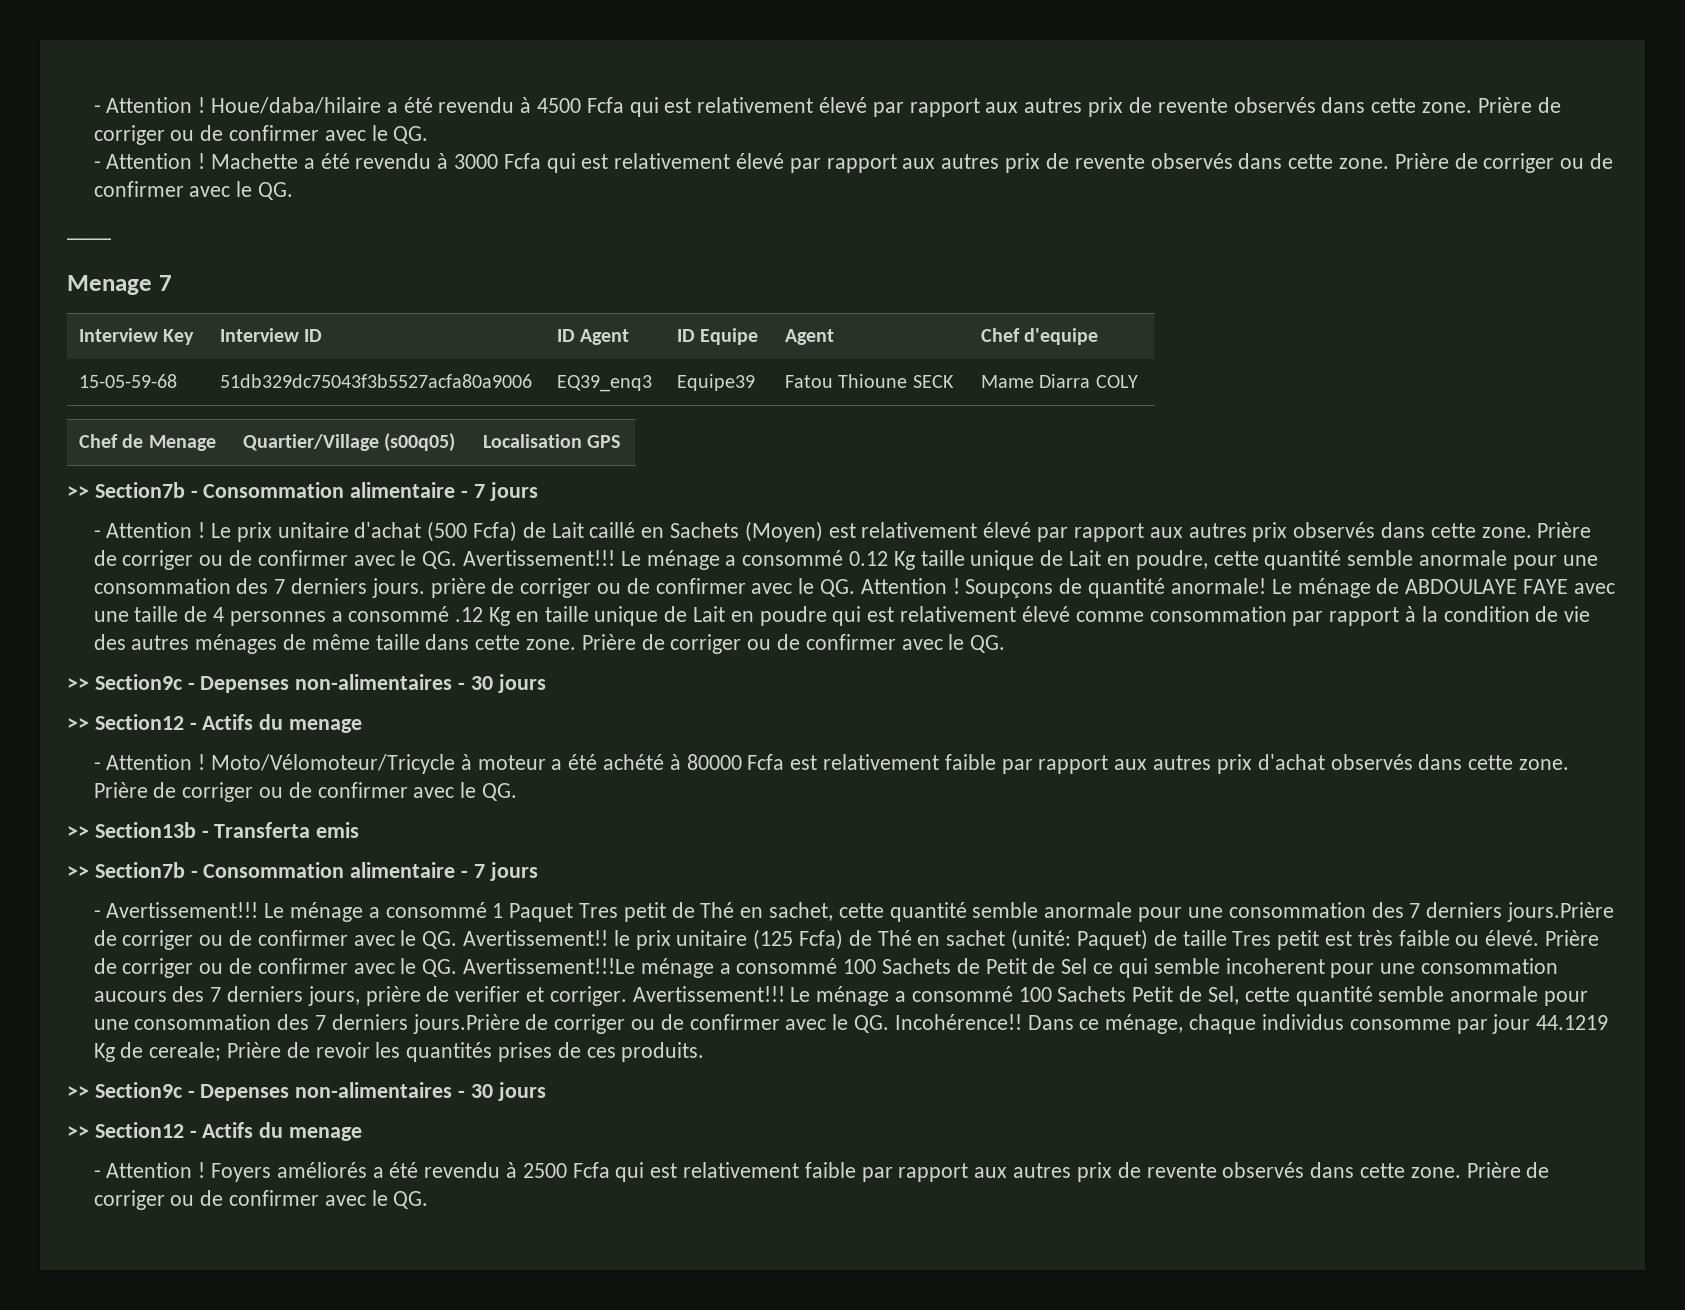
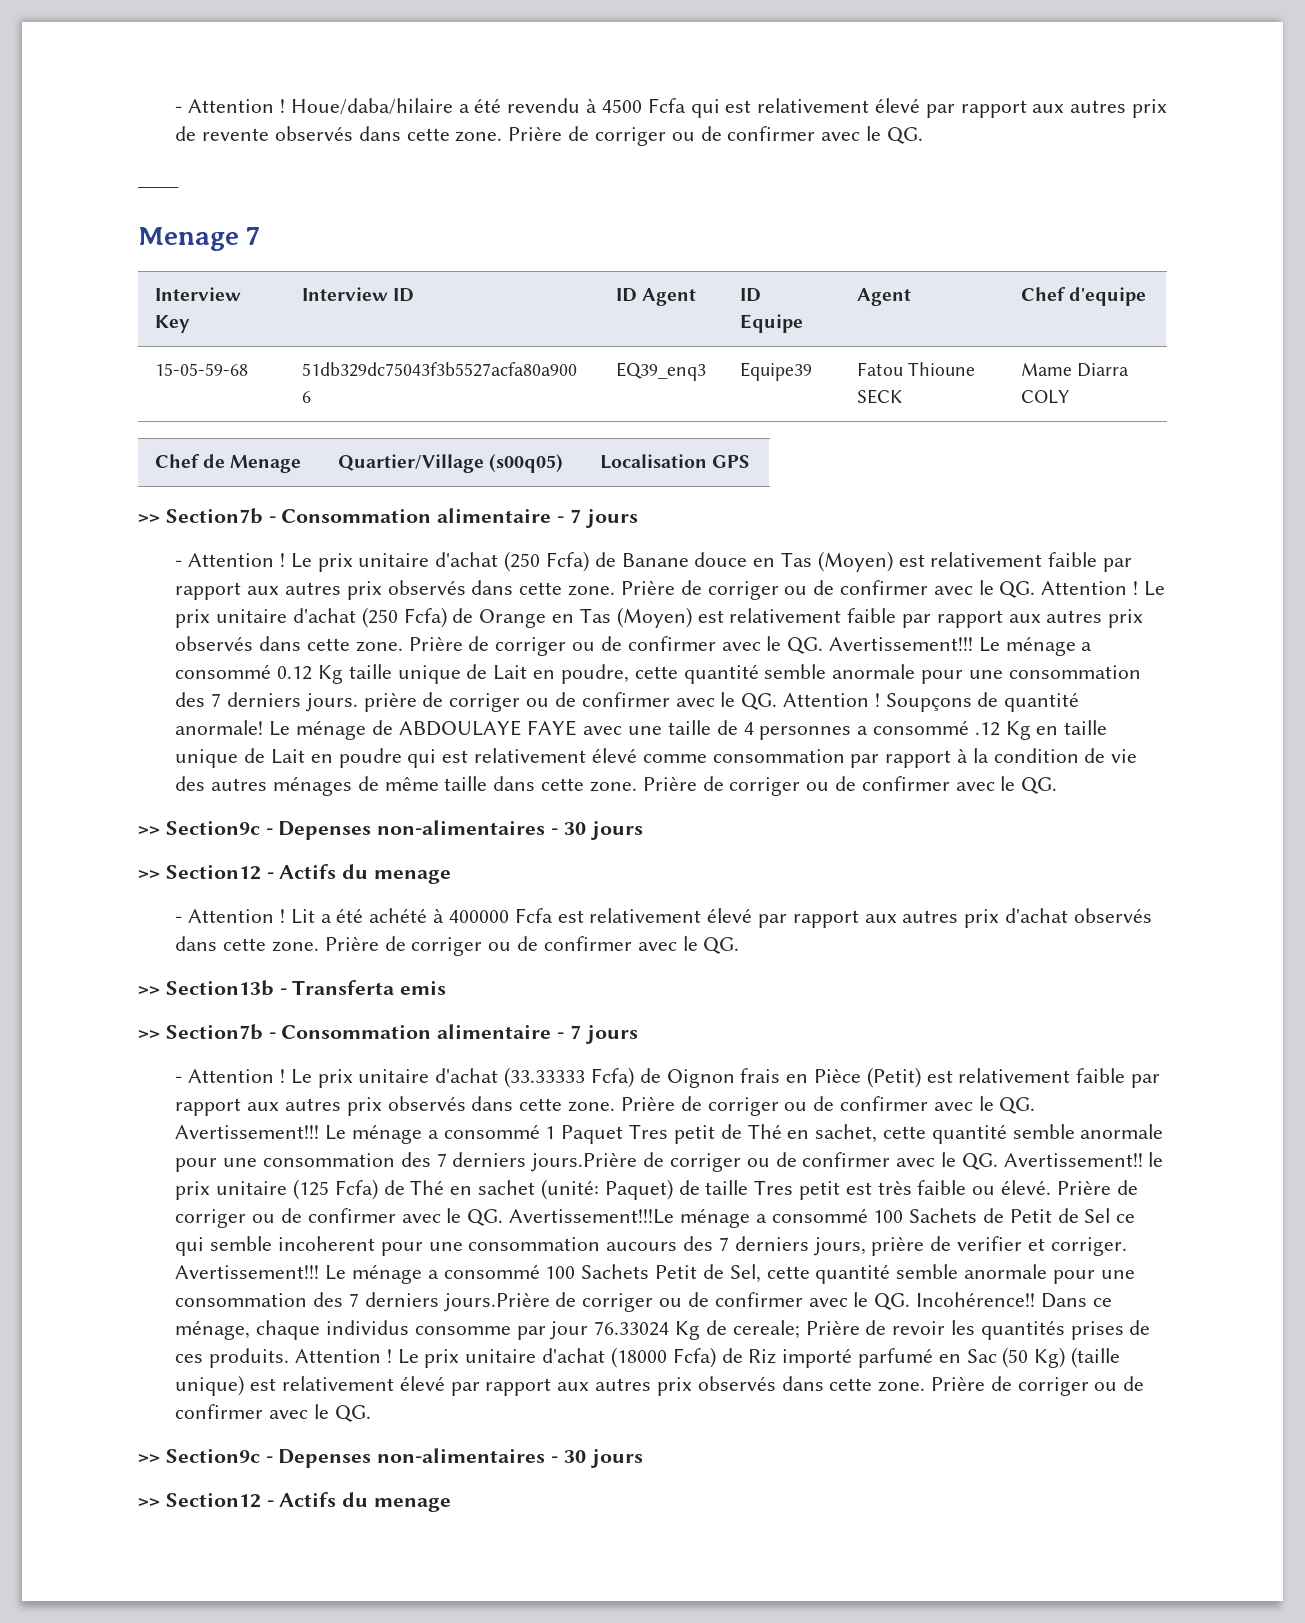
- - Attention ! Machette a été revendu à 3000 Fcfa qui est relativement élevé par rapport aux autres prix de revente observés dans cette zone. Prière de corriger ou de confirmer avec le QG.
- Le prix unitaire d'achat (500 Fcfa) de Lait caillé en Sachets (Moyen) est relativement élevé par rapport aux autres prix observés dans cette zone.
+ Le prix unitaire d'achat (250 Fcfa) de Banane douce en Tas (Moyen) est relativement faible par rapport aux autres prix observés dans cette zone. Prière de corriger ou de confirmer avec le QG. Attention ! Le prix unitaire d'achat (250 Fcfa) de Orange en Tas (Moyen) est relativement faible par rapport aux autres prix observés dans cette zone.
- Moto/Vélomoteur/Tricycle à moteur a été achété à 80000 Fcfa est relativement faible par rapport aux autres prix d'achat observés dans cette zone.
+ Lit a été achété à 400000 Fcfa est relativement élevé par rapport aux autres prix d'achat observés dans cette zone.
- - Avertissement!!!
+ - Attention ! Le prix unitaire d'achat (33.33333 Fcfa) de Oignon frais en Pièce (Petit) est relativement faible par rapport aux autres prix observés dans cette zone. Prière de corriger ou de confirmer avec le QG. Avertissement!!!
- Dans ce ménage, chaque individus consomme par jour 44.1219 Kg de cereale; Prière de revoir les quantités prises de ces produits.
+ Dans ce ménage, chaque individus consomme par jour 76.33024 Kg de cereale; Prière de revoir les quantités prises de ces produits. Attention ! Le prix unitaire d'achat (18000 Fcfa) de Riz importé parfumé en Sac (50 Kg) (taille unique) est relativement élevé par rapport aux autres prix observés dans cette zone. Prière de corriger ou de confirmer avec le QG.
- - Attention ! Foyers améliorés a été revendu à 2500 Fcfa qui est relativement faible par rapport aux autres prix de revente observés dans cette zone. Prière de corriger ou de confirmer avec le QG.

